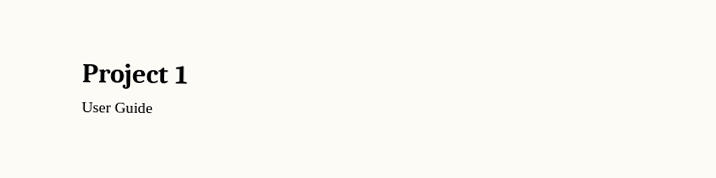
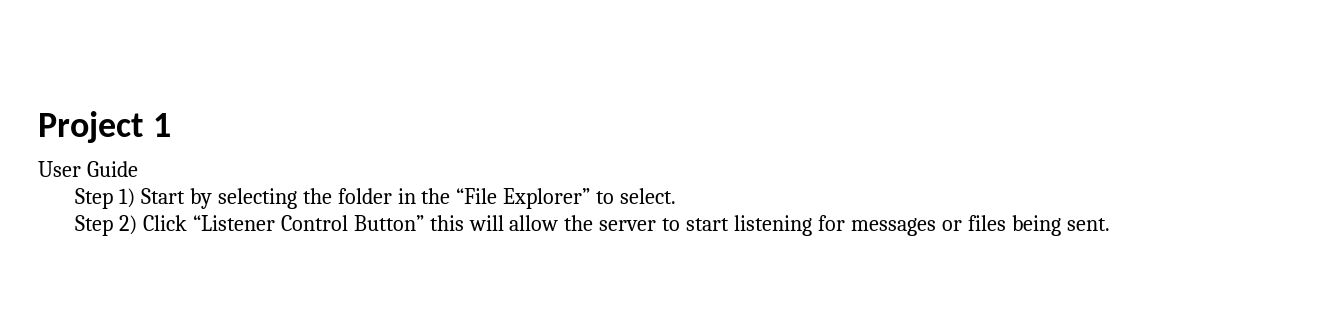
+ Step 1) Start by selecting the folder in the “File Explorer” to select.
+ Step 2) Click “Listener Control Button” this will allow the server to start listening for messages or files being sent.

